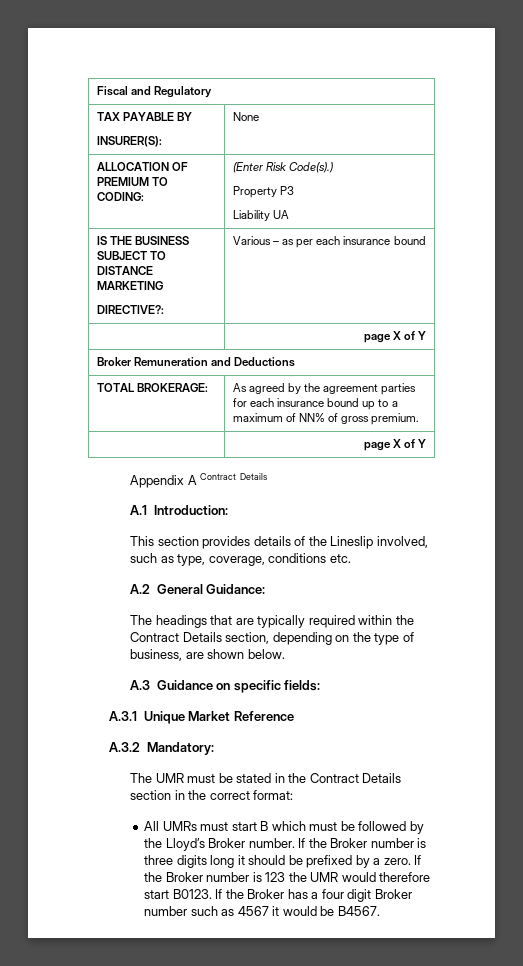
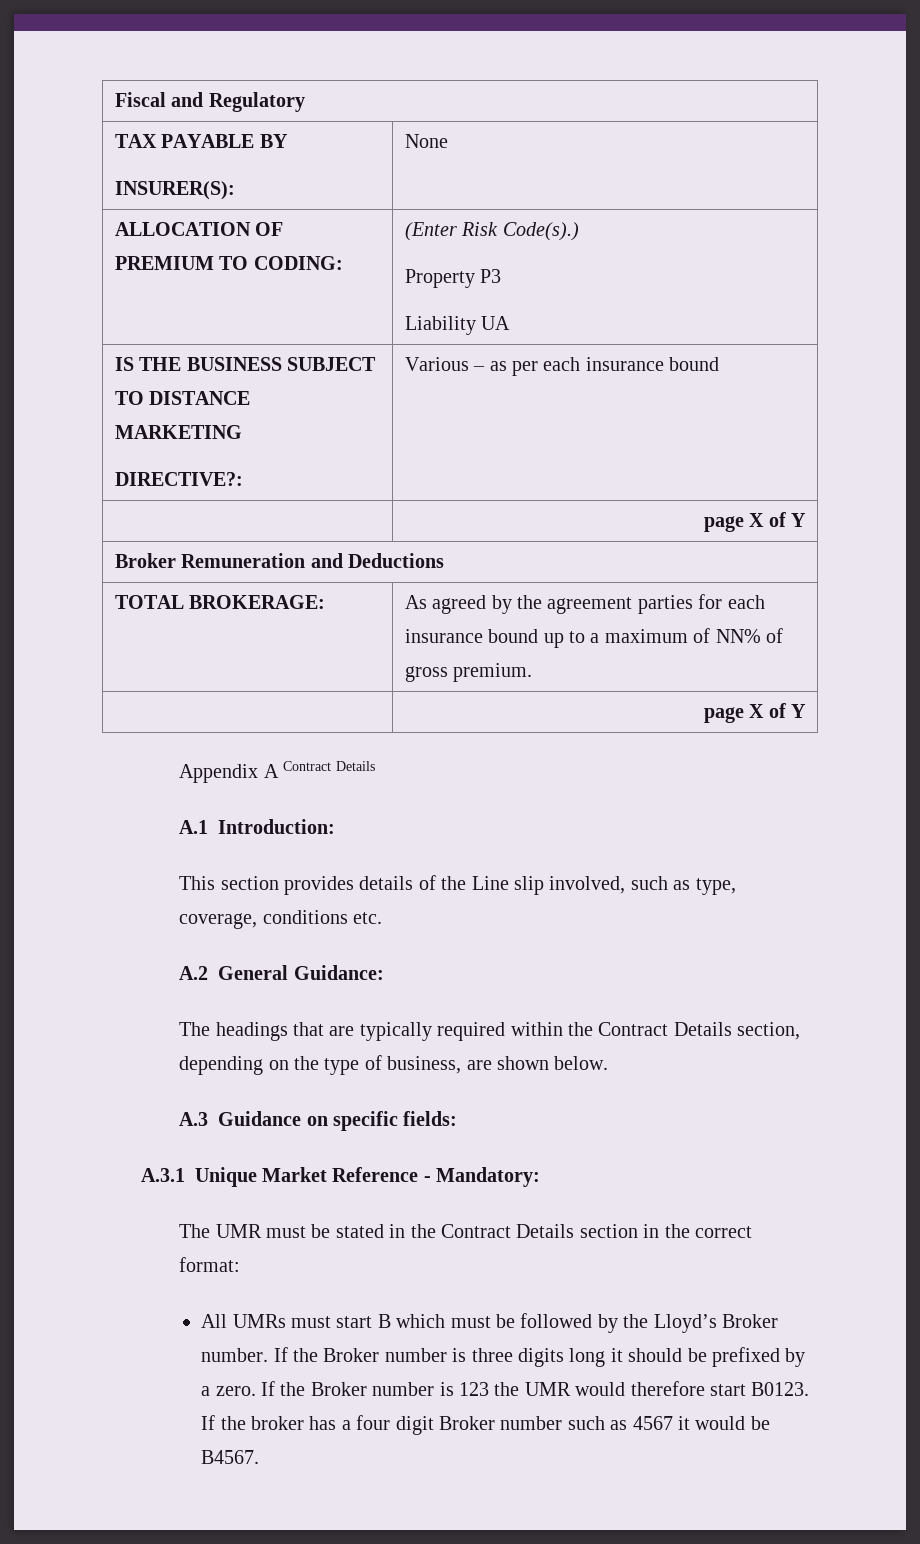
- This section provides details of the Lineslip involved, such as type, coverage, conditions etc.
+ This section provides details of the Line slip involved, such as type, coverage, conditions etc.
- A.3.1 Unique Market Reference
- A.3.2 Mandatory:
+ A.3.1 Unique Market Reference - Mandatory:
- If the Broker has a four digit Broker number such as 4567 it would be B4567.
+ If the broker has a four digit Broker number such as 4567 it would be B4567.

